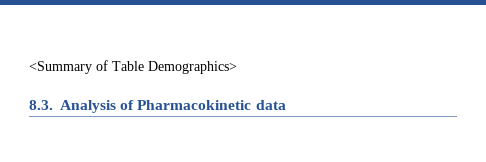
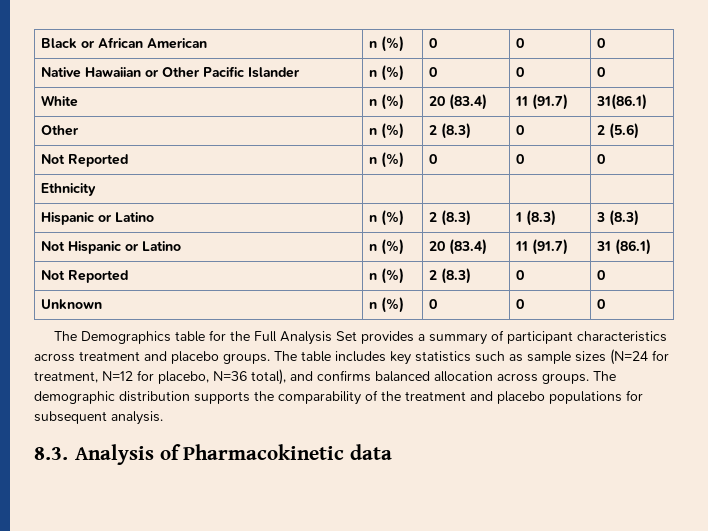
- <Summary of Table Demographics>
+ Black or African American | n (%) | 0 | 0 | 0
+ Native Hawaiian or Other Pacific Islander | n (%) | 0 | 0 | 0
+ White | n (%) | 20 (83.4) | 11 (91.7) | 31(86.1)
+ Other | n (%) | 2 (8.3) | 0 | 2 (5.6)
+ Not Reported | n (%) | 0 | 0 | 0
+ Ethnicity | | | |
+ Hispanic or Latino | n (%) | 2 (8.3) | 1 (8.3) | 3 (8.3)
+ Not Hispanic or Latino | n (%) | 20 (83.4) | 11 (91.7) | 31 (86.1)
+ Not Reported | n (%) | 2 (8.3) | 0 | 0
+ Unknown | n (%) | 0 | 0 | 0
+ The Demographics table for the Full Analysis Set provides a summary of participant characteristics across treatment and placebo groups. The table includes key statistics such as sample sizes (N=24 for treatment, N=12 for placebo, N=36 total), and confirms balanced allocation across groups. The demographic distribution supports the comparability of the treatment and placebo populations for subsequent analysis.

